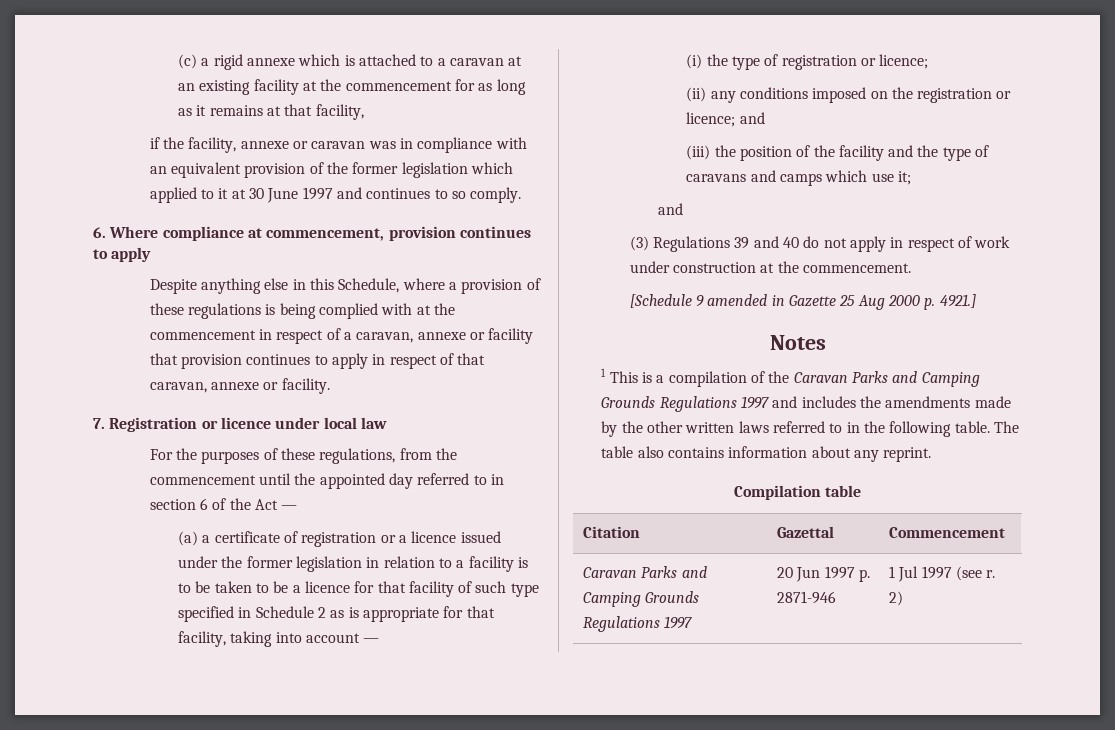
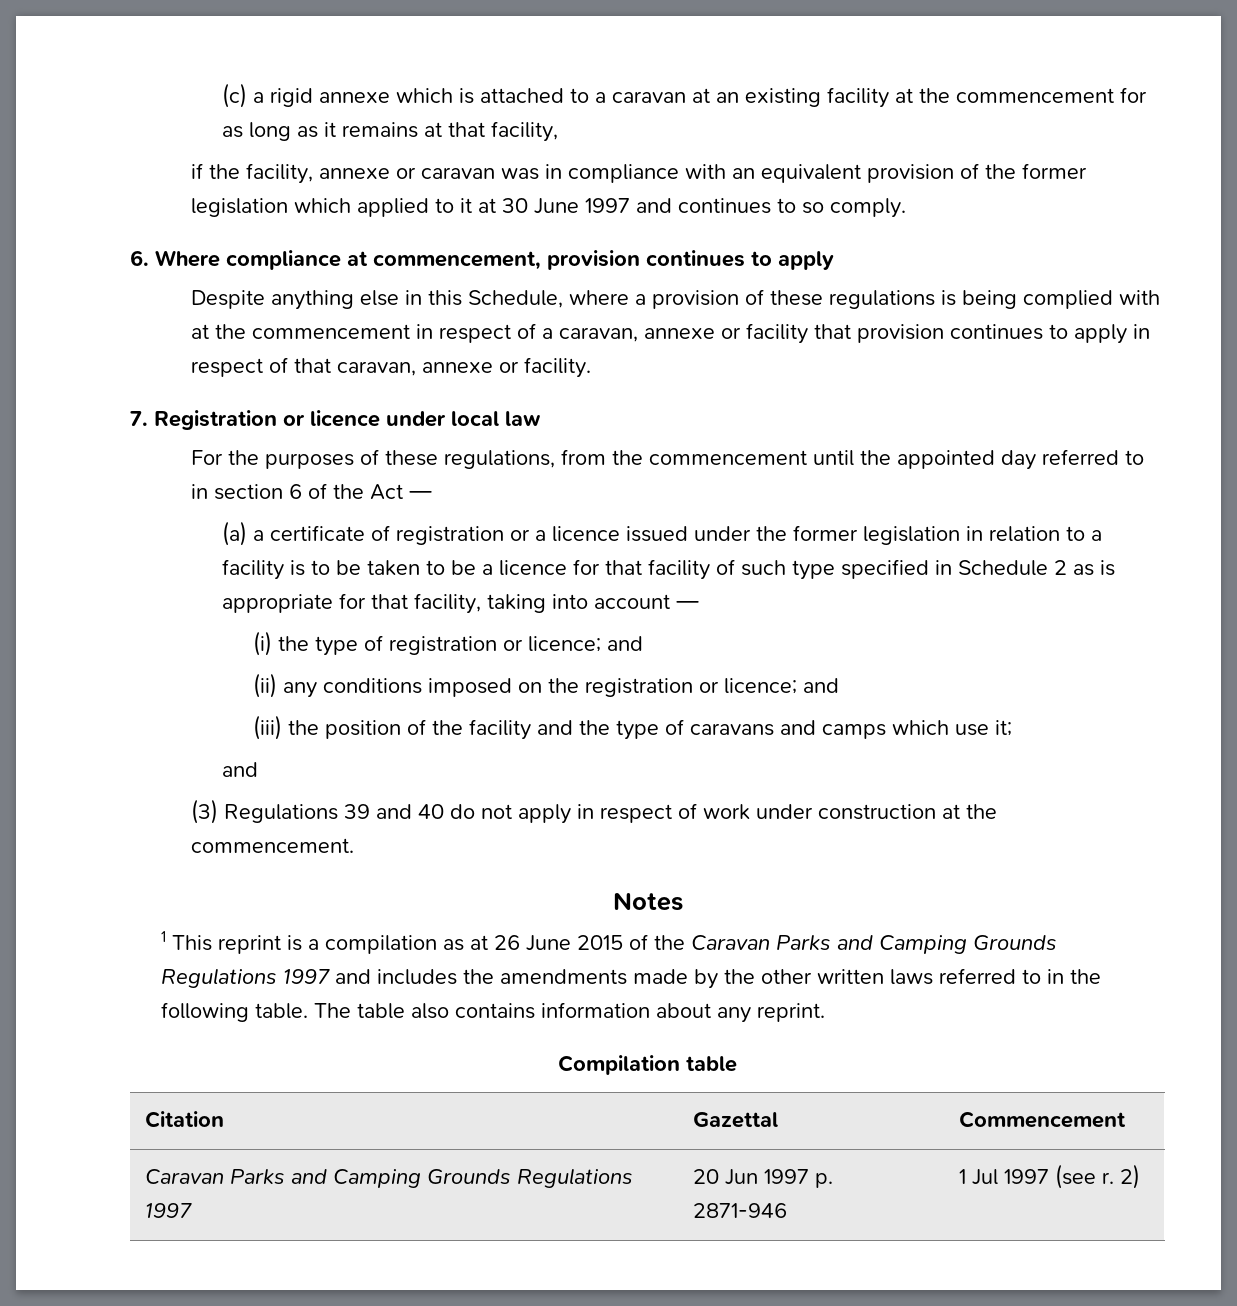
- (i) the type of registration or licence;
+ (i) the type of registration or licence; and
- [Schedule 9 amended in Gazette 25 Aug 2000 p. 4921.]
- 1 This is a compilation of the Caravan Parks and Camping Grounds Regulations 1997 and includes the amendments made by the other written laws referred to in the following table.
+ 1 This reprint is a compilation as at 26 June 2015 of the Caravan Parks and Camping Grounds Regulations 1997 and includes the amendments made by the other written laws referred to in the following table.

